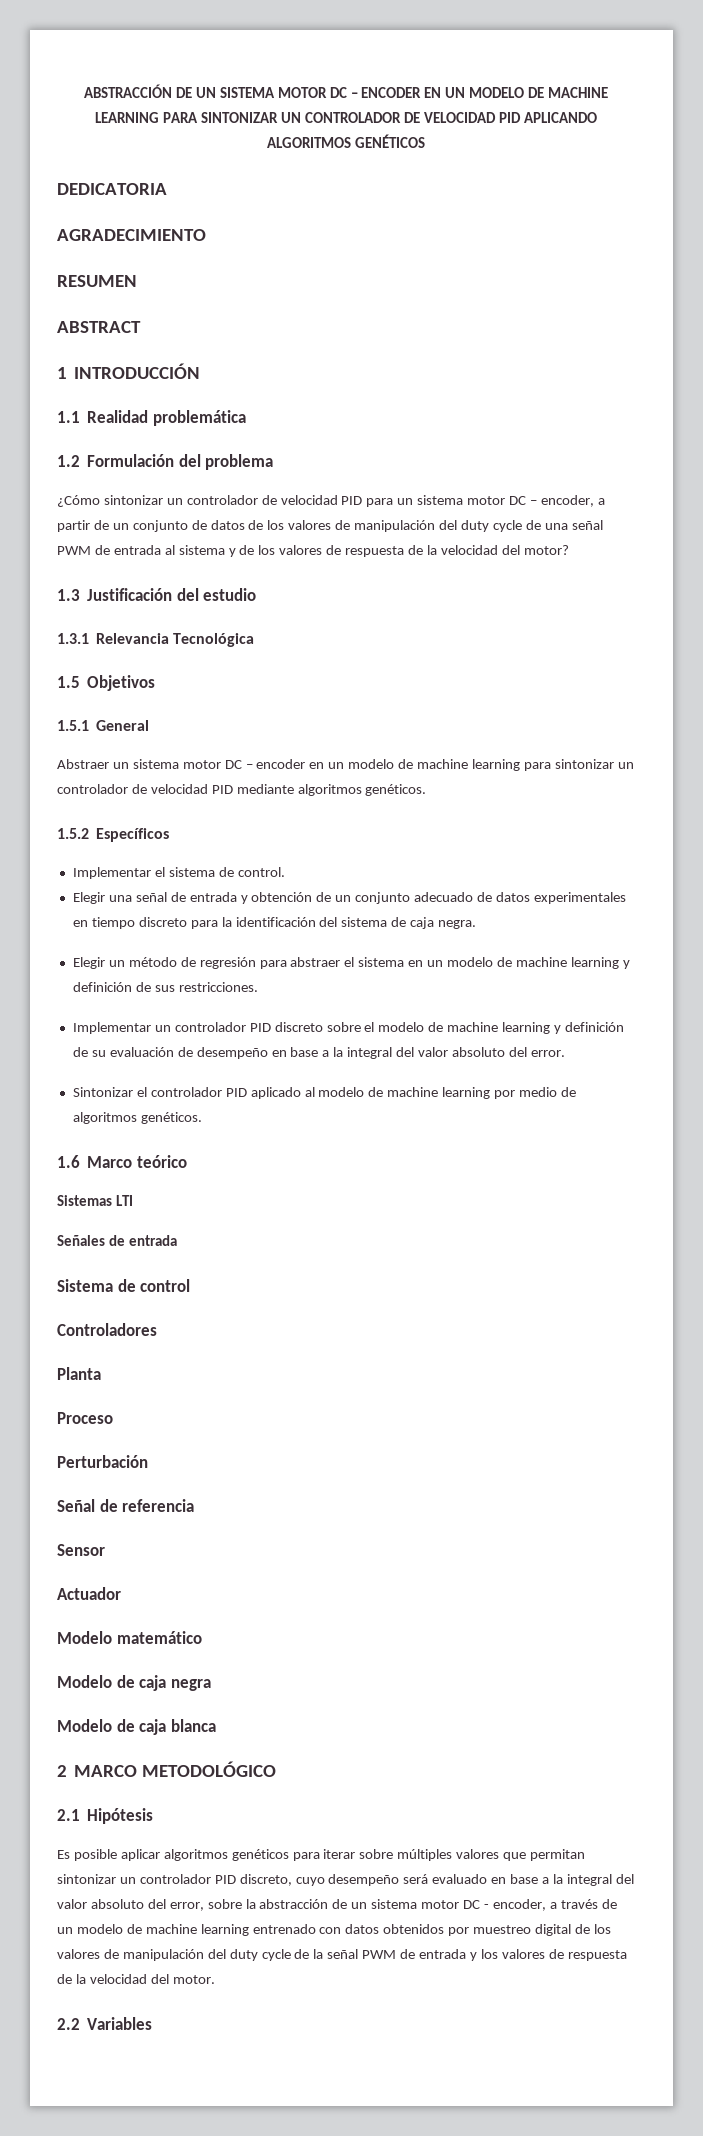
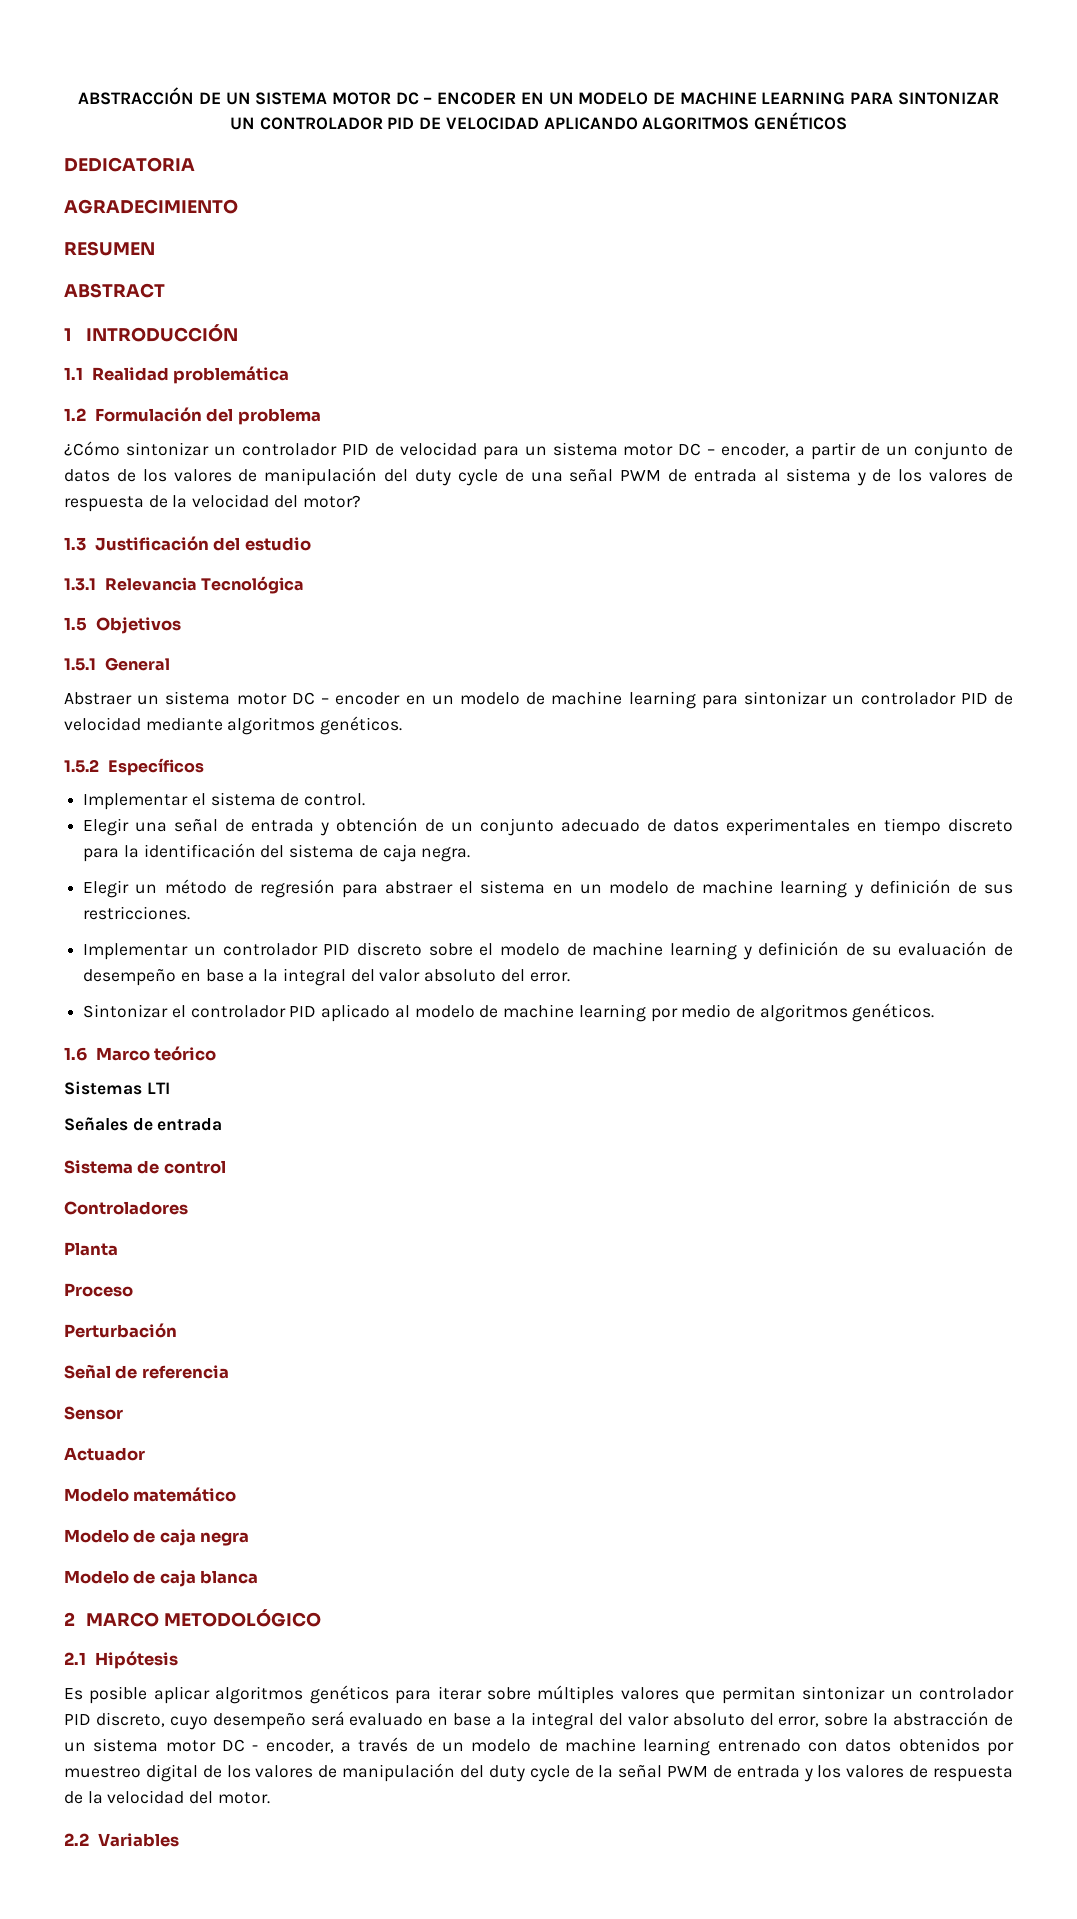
- ABSTRACCIÓN DE UN SISTEMA MOTOR DC – ENCODER EN UN MODELO DE MACHINE LEARNING PARA SINTONIZAR UN CONTROLADOR DE VELOCIDAD PID APLICANDO ALGORITMOS GENÉTICOS
+ ABSTRACCIÓN DE UN SISTEMA MOTOR DC – ENCODER EN UN MODELO DE MACHINE LEARNING PARA SINTONIZAR UN CONTROLADOR PID DE VELOCIDAD APLICANDO ALGORITMOS GENÉTICOS
- ¿Cómo sintonizar un controlador de velocidad PID para un sistema motor DC – encoder, a partir de un conjunto de datos de los valores de manipulación del duty cycle de una señal PWM de entrada al sistema y de los valores de respuesta de la velocidad del motor?
+ ¿Cómo sintonizar un controlador PID de velocidad para un sistema motor DC – encoder, a partir de un conjunto de datos de los valores de manipulación del duty cycle de una señal PWM de entrada al sistema y de los valores de respuesta de la velocidad del motor?
- Abstraer un sistema motor DC – encoder en un modelo de machine learning para sintonizar un controlador de velocidad PID mediante algoritmos genéticos.
+ Abstraer un sistema motor DC – encoder en un modelo de machine learning para sintonizar un controlador PID de velocidad mediante algoritmos genéticos.

